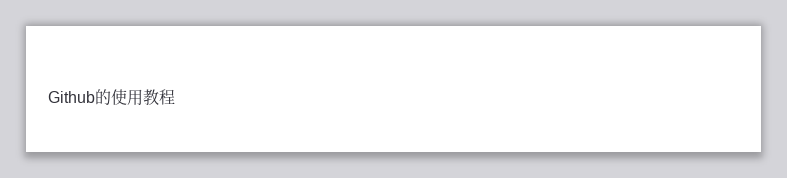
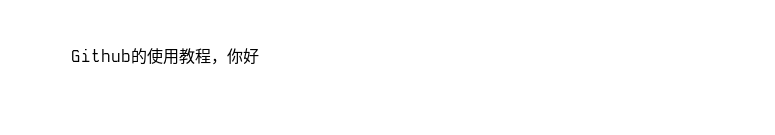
- Github的使用教程
+ Github的使用教程，你好

